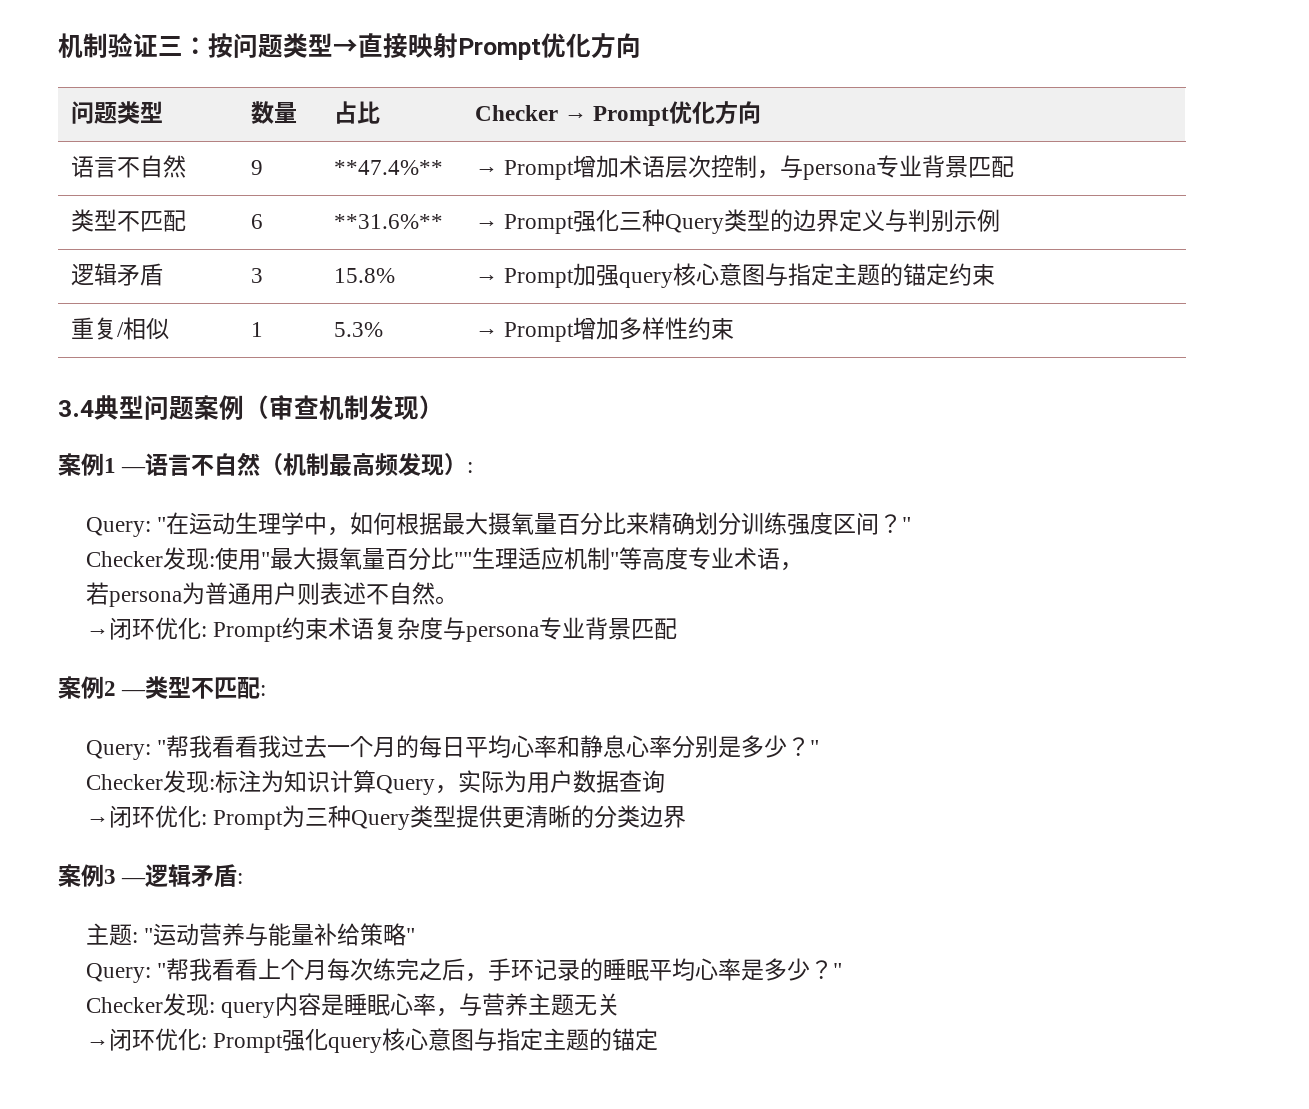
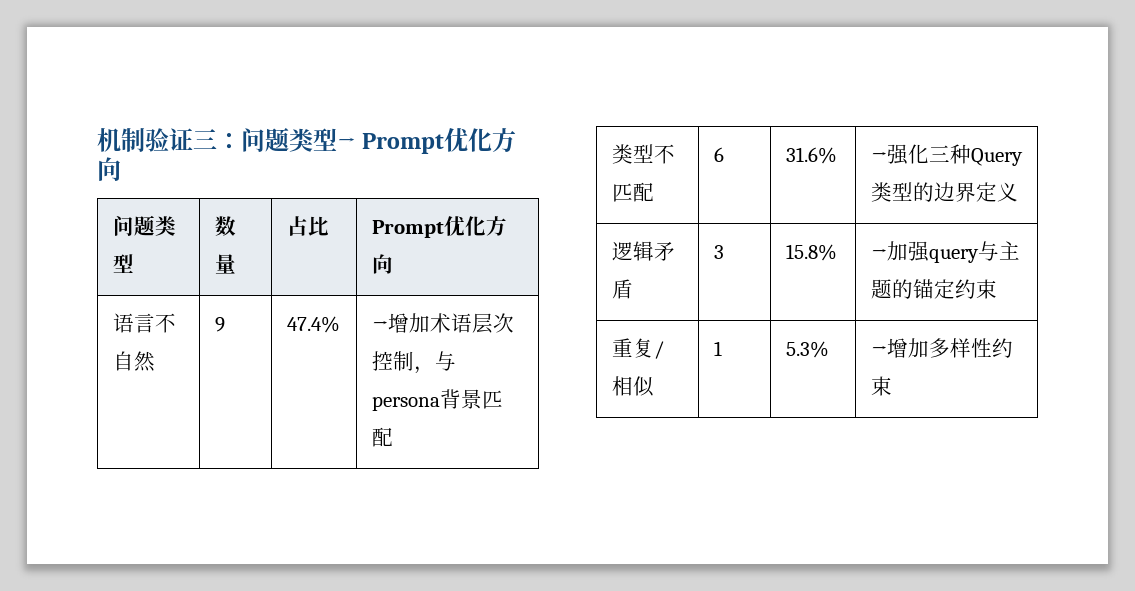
- 机制验证三：按问题类型→直接映射Prompt优化方向
+ 机制验证三：问题类型→ Prompt优化方向
- 问题类型 | 数量 | 占比 | Checker → Prompt优化方向
+ 问题类型 | 数量 | 占比 | Prompt优化方向
- 语言不自然 | 9 | **47.4%** | → Prompt增加术语层次控制，与persona专业背景匹配
+ 语言不自然 | 9 | 47.4% | →增加术语层次控制，与persona背景匹配
- 类型不匹配 | 6 | **31.6%** | → Prompt强化三种Query类型的边界定义与判别示例
+ 类型不匹配 | 6 | 31.6% | →强化三种Query类型的边界定义
- 逻辑矛盾 | 3 | 15.8% | → Prompt加强query核心意图与指定主题的锚定约束
+ 逻辑矛盾 | 3 | 15.8% | →加强query与主题的锚定约束
- 重复/相似 | 1 | 5.3% | → Prompt增加多样性约束
+ 重复/相似 | 1 | 5.3% | →增加多样性约束
- 3.4典型问题案例（审查机制发现）
- 案例1 —语言不自然（机制最高频发现）:
- Query: "在运动生理学中，如何根据最大摄氧量百分比来精确划分训练强度区间？"
- Checker发现:使用"最大摄氧量百分比""生理适应机制"等高度专业术语，
- 若persona为普通用户则表述不自然。
- →闭环优化: Prompt约束术语复杂度与persona专业背景匹配
- 案例2 —类型不匹配:
- Query: "帮我看看我过去一个月的每日平均心率和静息心率分别是多少？"
- Checker发现:标注为知识计算Query，实际为用户数据查询
- →闭环优化: Prompt为三种Query类型提供更清晰的分类边界
- 案例3 —逻辑矛盾:
- 主题: "运动营养与能量补给策略"
- Query: "帮我看看上个月每次练完之后，手环记录的睡眠平均心率是多少？"
- Checker发现: query内容是睡眠心率，与营养主题无关
- →闭环优化: Prompt强化query核心意图与指定主题的锚定

